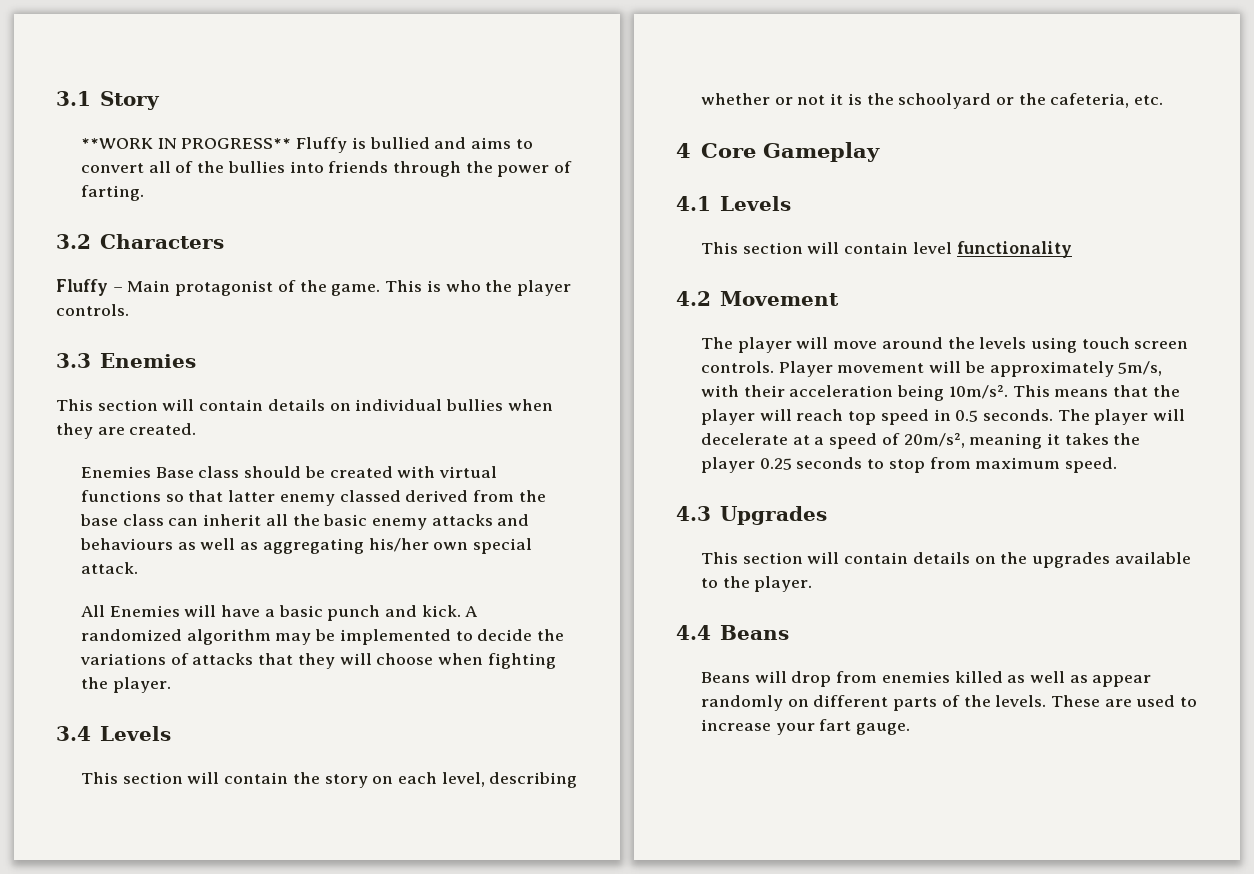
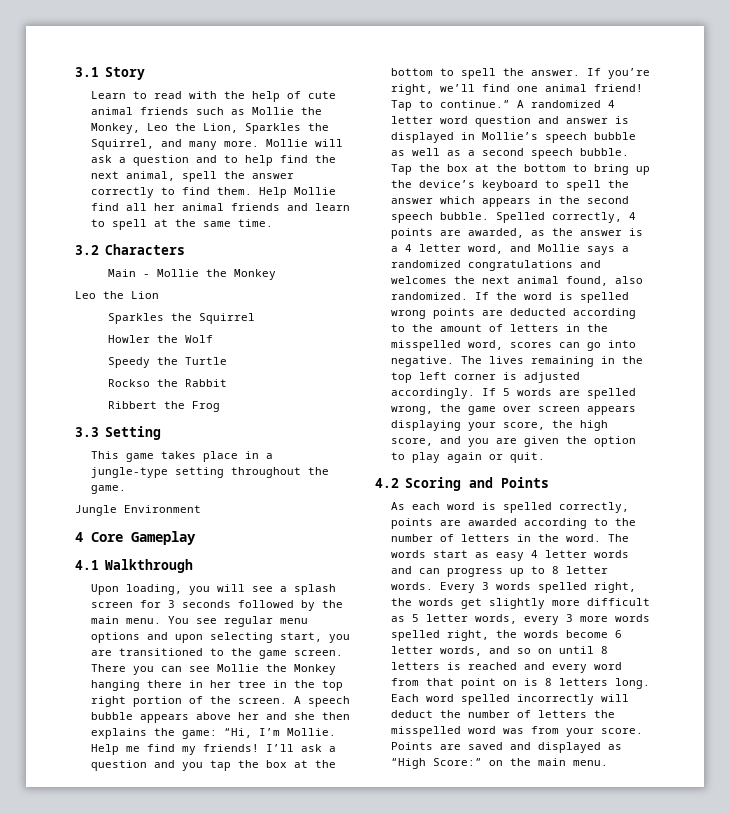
- **WORK IN PROGRESS** Fluffy is bullied and aims to convert all of the bullies into friends through the power of farting.
+ Learn to read with the help of cute animal friends such as Mollie the Monkey, Leo the Lion, Sparkles the Squirrel, and many more. Mollie will ask a question and to help find the next animal, spell the answer correctly to find them. Help Mollie find all her animal friends and learn to spell at the same time.
  3.2 Characters
- Fluffy – Main protagonist of the game. This is who the player controls.
- 3.3 Enemies
- This section will contain details on individual bullies when they are created.
- Enemies Base class should be created with virtual functions so that latter enemy classed derived from the base class can inherit all the basic enemy attacks and behaviours as well as aggregating his/her own special attack.
- All Enemies will have a basic punch and kick. A randomized algorithm may be implemented to decide the variations of attacks that they will choose when fighting the player.
- 3.4 Levels
- This section will contain the story on each level, describing whether or not it is the schoolyard or the cafeteria, etc.
+ Main - Mollie the Monkey
+ Leo the Lion
+ Sparkles the Squirrel
+ Howler the Wolf
+ Speedy the Turtle
+ Rockso the Rabbit
+ Ribbert the Frog
+ 3.3 Setting
+ This game takes place in a jungle-type setting throughout the game.
+ Jungle Environment
  4 Core Gameplay
- 4.1 Levels
- This section will contain level functionality
- 4.2 Movement
- The player will move around the levels using touch screen controls. Player movement will be approximately 5m/s, with their acceleration being 10m/s². This means that the player will reach top speed in 0.5 seconds. The player will decelerate at a speed of 20m/s², meaning it takes the player 0.25 seconds to stop from maximum speed.
- 4.3 Upgrades
- This section will contain details on the upgrades available to the player.
- 4.4 Beans
- Beans will drop from enemies killed as well as appear randomly on different parts of the levels. These are used to increase your fart gauge.
+ 4.1 Walkthrough
+ Upon loading, you will see a splash screen for 3 seconds followed by the main menu. You see regular menu options and upon selecting start, you are transitioned to the game screen. There you can see Mollie the Monkey hanging there in her tree in the top right portion of the screen. A speech bubble appears above her and she then explains the game: “Hi, I’m Mollie. Help me find my friends! I’ll ask a question and you tap the box at the bottom to spell the answer. If you’re right, we’ll find one animal friend! Tap to continue.” A randomized 4 letter word question and answer is displayed in Mollie’s speech bubble as well as a second speech bubble. Tap the box at the bottom to bring up the device’s keyboard to spell the answer which appears in the second speech bubble. Spelled correctly, 4 points are awarded, as the answer is a 4 letter word, and Mollie says a randomized congratulations and welcomes the next animal found, also randomized. If the word is spelled wrong points are deducted according to the amount of letters in the misspelled word, scores can go into negative. The lives remaining in the top left corner is adjusted accordingly. If 5 words are spelled wrong, the game over screen appears displaying your score, the high score, and you are given the option to play again or quit.
+ 4.2 Scoring and Points
+ As each word is spelled correctly, points are awarded according to the number of letters in the word. The words start as easy 4 letter words and can progress up to 8 letter words. Every 3 words spelled right, the words get slightly more difficult as 5 letter words, every 3 more words spelled right, the words become 6 letter words, and so on until 8 letters is reached and every word from that point on is 8 letters long. Each word spelled incorrectly will deduct the number of letters the misspelled word was from your score. Points are saved and displayed as “High Score:” on the main menu.

